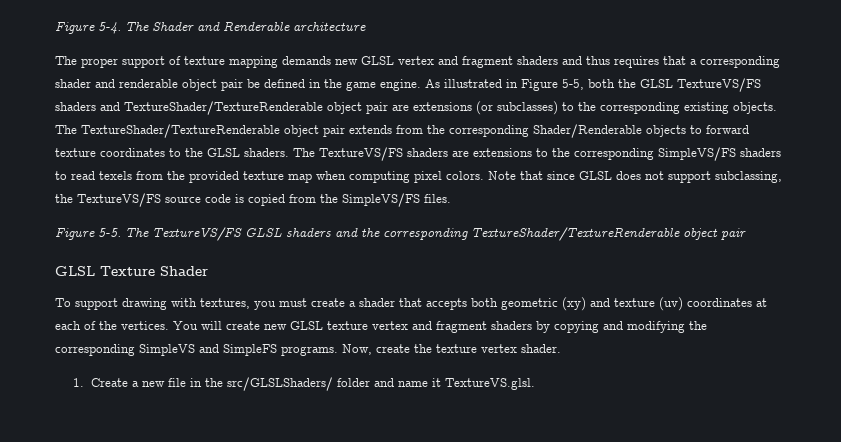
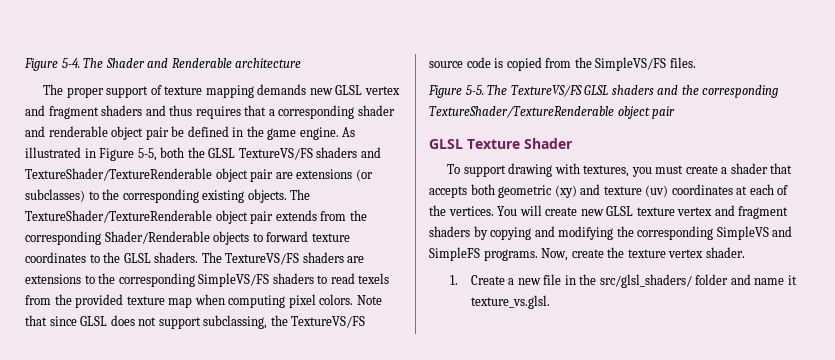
- 1. Create a new file in the src/GLSLShaders/ folder and name it TextureVS.glsl.
+ 1. Create a new file in the src/glsl_shaders/ folder and name it texture_vs.glsl.

